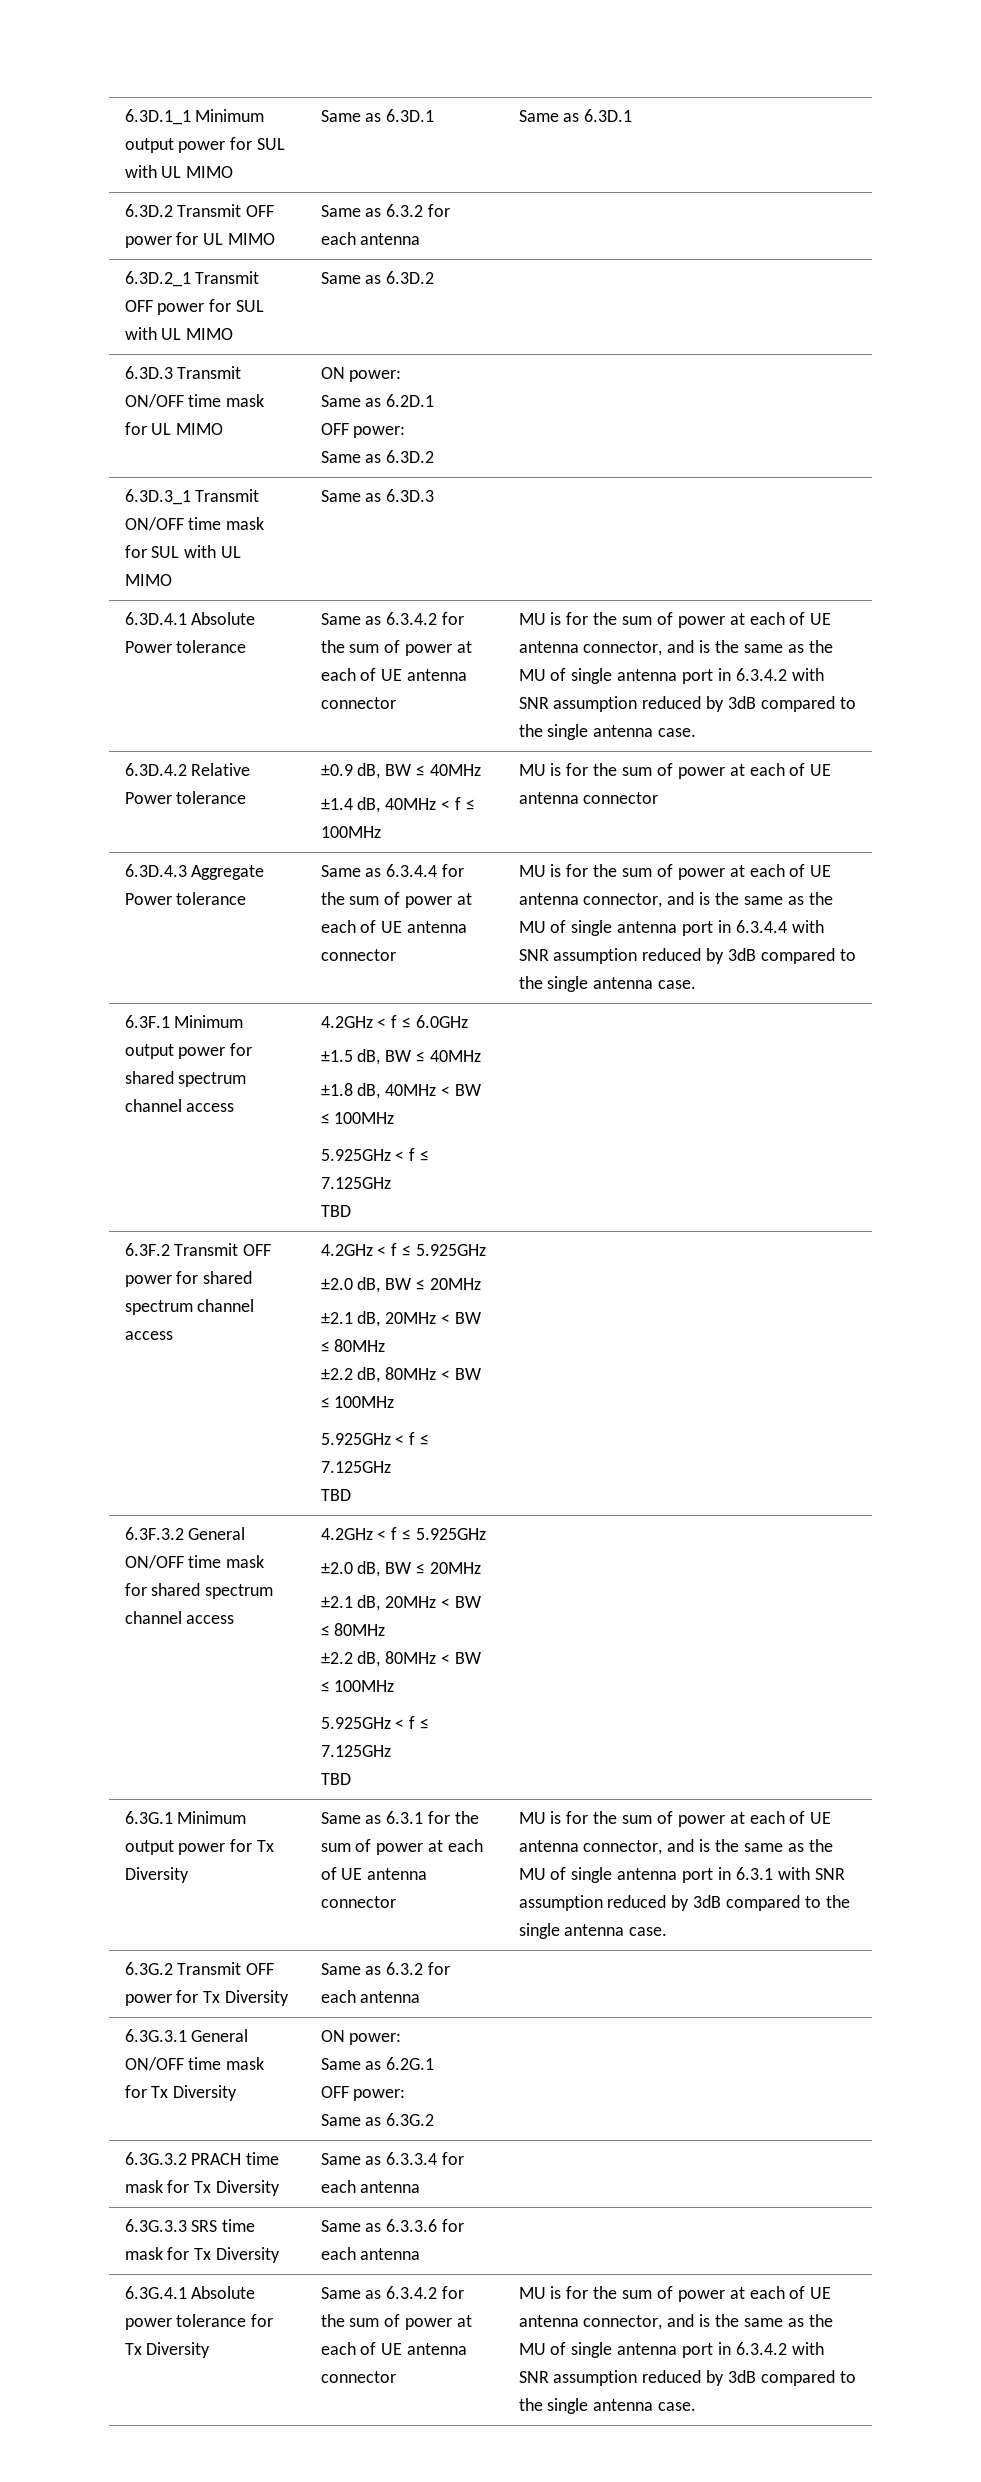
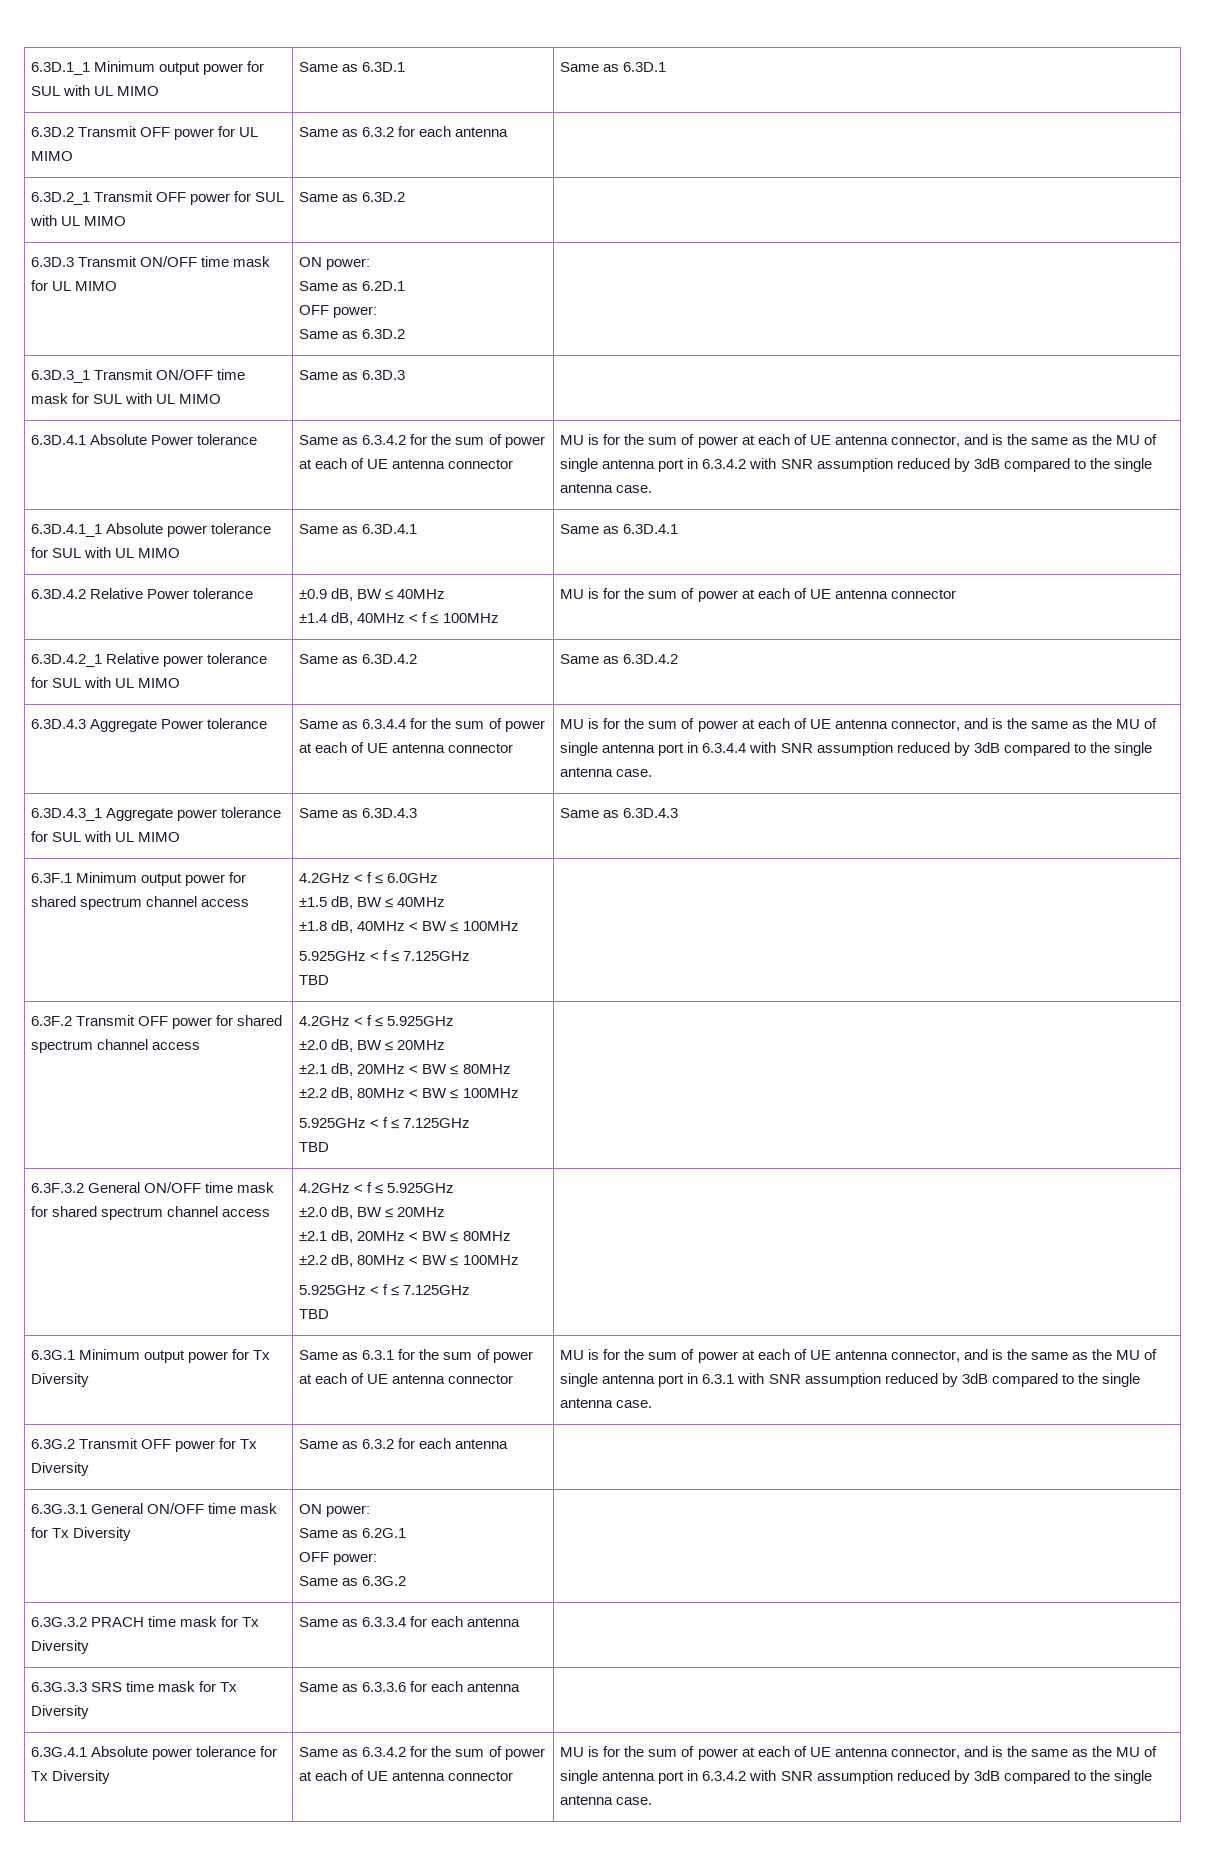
+ 6.3D.4.1_1 Absolute power tolerance for SUL with UL MIMO | Same as 6.3D.4.1 | Same as 6.3D.4.1
+ 6.3D.4.2_1 Relative power tolerance for SUL with UL MIMO | Same as 6.3D.4.2 | Same as 6.3D.4.2
+ 6.3D.4.3_1 Aggregate power tolerance for SUL with UL MIMO | Same as 6.3D.4.3 | Same as 6.3D.4.3

